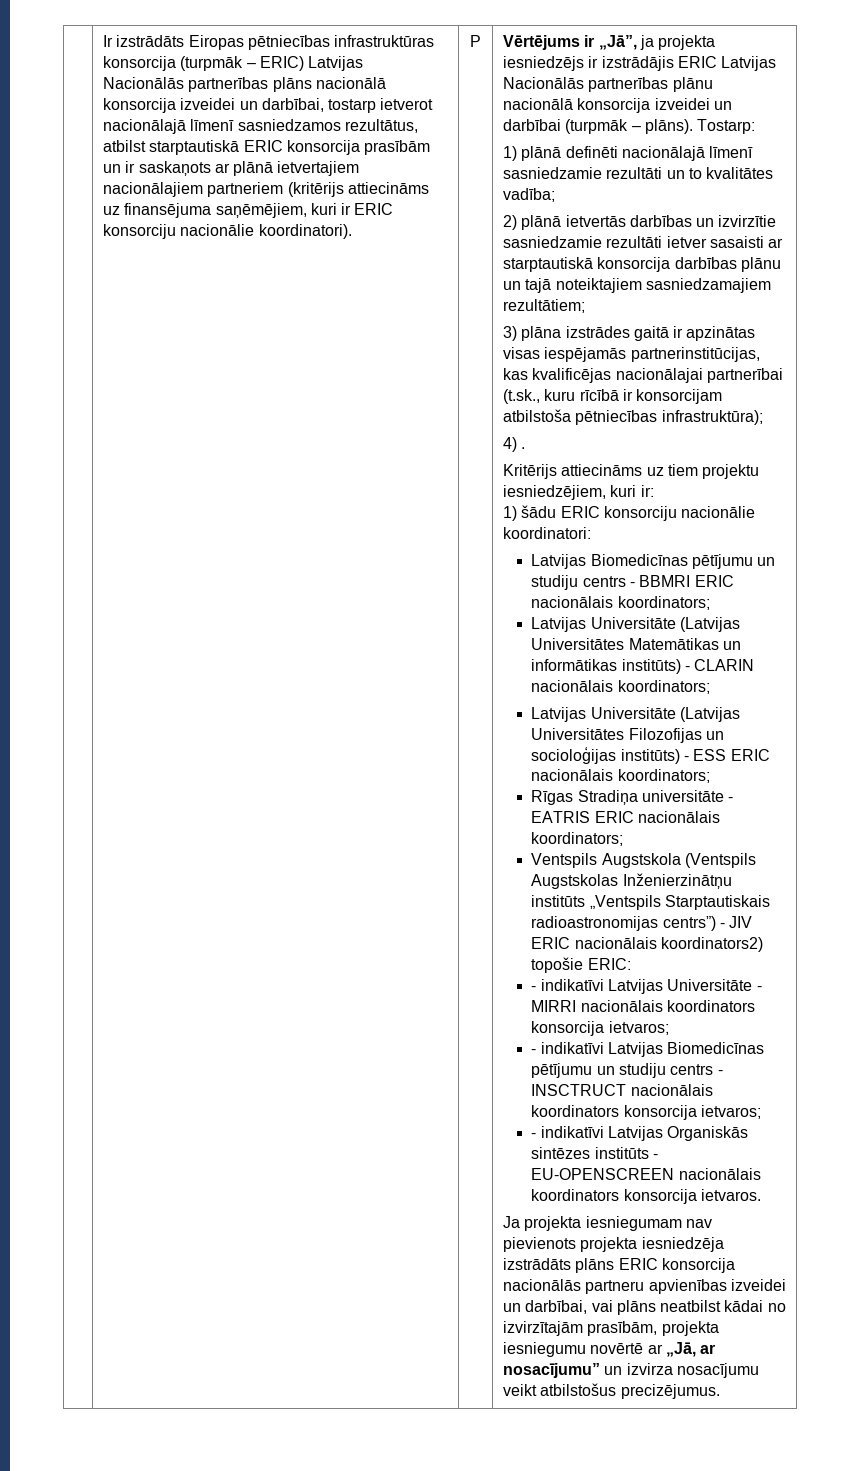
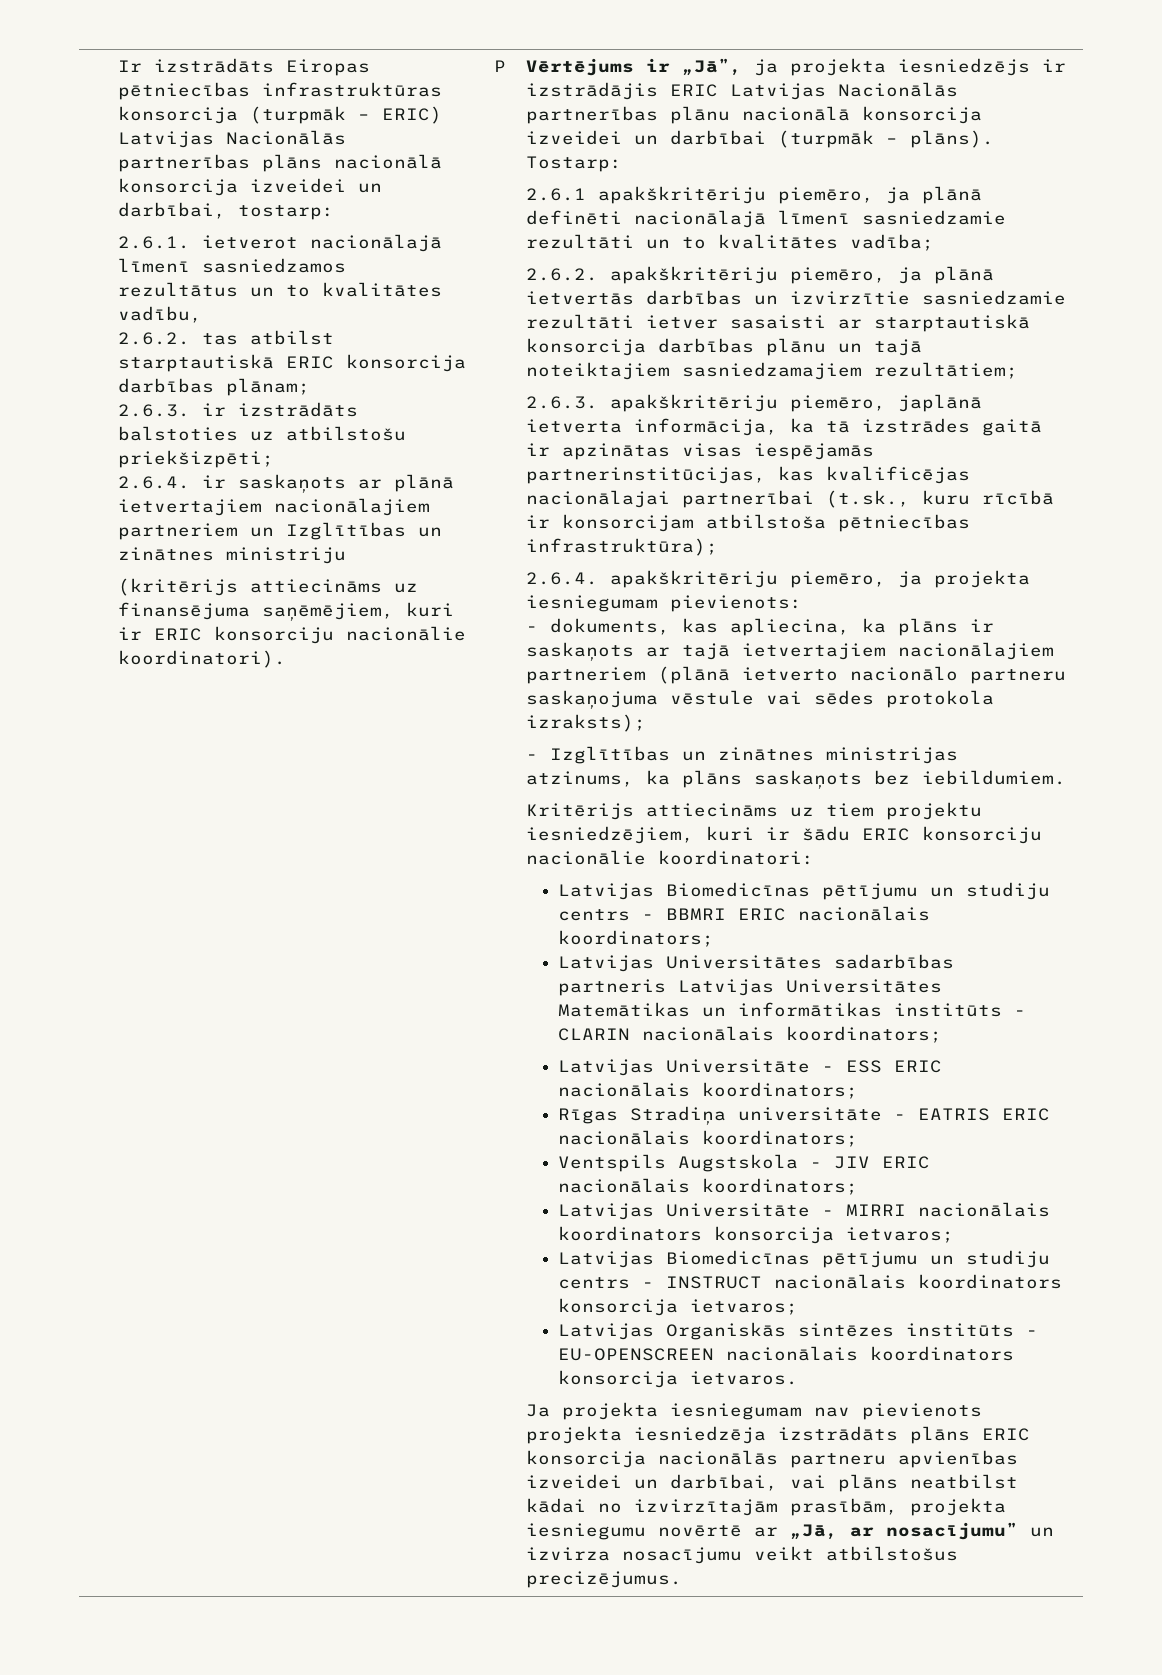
- Ir izstrādāts Eiropas pētniecības infrastruktūras konsorcija (turpmāk – ERIC) Latvijas Nacionālās partnerības plāns nacionālā konsorcija izveidei un darbībai, tostarp ietverot nacionālajā līmenī sasniedzamos rezultātus, atbilst starptautiskā ERIC konsorcija prasībām un ir saskaņots ar plānā ietvertajiem nacionālajiem partneriem (kritērijs attiecināms uz finansējuma saņēmējiem, kuri ir ERIC konsorciju nacionālie koordinatori).
+ Ir izstrādāts Eiropas pētniecības infrastruktūras konsorcija (turpmāk – ERIC) Latvijas Nacionālās partnerības plāns nacionālā konsorcija izveidei un darbībai, tostarp:
+ 2.6.1. ietverot nacionālajā līmenī sasniedzamos rezultātus un to kvalitātes vadību,
+ 2.6.2. tas atbilst starptautiskā ERIC konsorcija darbības plānam;
+ 2.6.3. ir izstrādāts balstoties uz atbilstošu priekšizpēti;
+ 2.6.4. ir saskaņots ar plānā ietvertajiem nacionālajiem partneriem un Izglītības un zinātnes ministriju
+ (kritērijs attiecināms uz finansējuma saņēmējiem, kuri ir ERIC konsorciju nacionālie koordinatori).
- 1) plānā definēti nacionālajā līmenī sasniedzamie rezultāti un to kvalitātes vadība;
+ 2.6.1 apakškritēriju piemēro, ja plānā definēti nacionālajā līmenī sasniedzamie rezultāti un to kvalitātes vadība;
- 2) plānā ietvertās darbības un izvirzītie sasniedzamie rezultāti ietver sasaisti ar starptautiskā konsorcija darbības plānu un tajā noteiktajiem sasniedzamajiem rezultātiem;
+ 2.6.2. apakškritēriju piemēro, ja plānā ietvertās darbības un izvirzītie sasniedzamie rezultāti ietver sasaisti ar starptautiskā konsorcija darbības plānu un tajā noteiktajiem sasniedzamajiem rezultātiem;
- 3) plāna izstrādes gaitā ir apzinātas visas iespējamās partnerinstitūcijas, kas kvalificējas nacionālajai partnerībai (t.sk., kuru rīcībā ir konsorcijam atbilstoša pētniecības infrastruktūra);
+ 2.6.3. apakškritēriju piemēro, japlānā ietverta informācija, ka tā izstrādes gaitā ir apzinātas visas iespējamās partnerinstitūcijas, kas kvalificējas nacionālajai partnerībai (t.sk., kuru rīcībā ir konsorcijam atbilstoša pētniecības infrastruktūra);
- 4) .
+ 2.6.4. apakškritēriju piemēro, ja projekta iesniegumam pievienots:
+ - dokuments, kas apliecina, ka plāns ir saskaņots ar tajā ietvertajiem nacionālajiem partneriem (plānā ietverto nacionālo partneru saskaņojuma vēstule vai sēdes protokola izraksts);
+ - Izglītības un zinātnes ministrijas atzinums, ka plāns saskaņots bez iebildumiem.
- Kritērijs attiecināms uz tiem projektu iesniedzējiem, kuri ir:
- 1) šādu ERIC konsorciju nacionālie koordinatori:
+ Kritērijs attiecināms uz tiem projektu iesniedzējiem, kuri ir šādu ERIC konsorciju nacionālie koordinatori:
- Latvijas Universitāte (Latvijas Universitātes Matemātikas un informātikas institūts) - CLARIN nacionālais koordinators;
+ Latvijas Universitātes sadarbības partneris Latvijas Universitātes Matemātikas un informātikas institūts - CLARIN nacionālais koordinators;
- Latvijas Universitāte (Latvijas Universitātes Filozofijas un socioloģijas institūts) - ESS ERIC nacionālais koordinators;
+ Latvijas Universitāte - ESS ERIC nacionālais koordinators;
- Ventspils Augstskola (Ventspils Augstskolas Inženierzinātņu institūts „Ventspils Starptautiskais radioastronomijas centrs”) - JIV ERIC nacionālais koordinators2) topošie ERIC:
- - indikatīvi Latvijas Universitāte - MIRRI nacionālais koordinators konsorcija ietvaros;
+ Ventspils Augstskola - JIV ERIC nacionālais koordinators;
+ Latvijas Universitāte - MIRRI nacionālais koordinators konsorcija ietvaros;
- - indikatīvi Latvijas Biomedicīnas pētījumu un studiju centrs - INSCTRUCT nacionālais koordinators konsorcija ietvaros;
- - indikatīvi Latvijas Organiskās sintēzes institūts - EU-OPENSCREEN nacionālais koordinators konsorcija ietvaros.
+ Latvijas Biomedicīnas pētījumu un studiju centrs - INSTRUCT nacionālais koordinators konsorcija ietvaros;
+ Latvijas Organiskās sintēzes institūts - EU-OPENSCREEN nacionālais koordinators konsorcija ietvaros.

